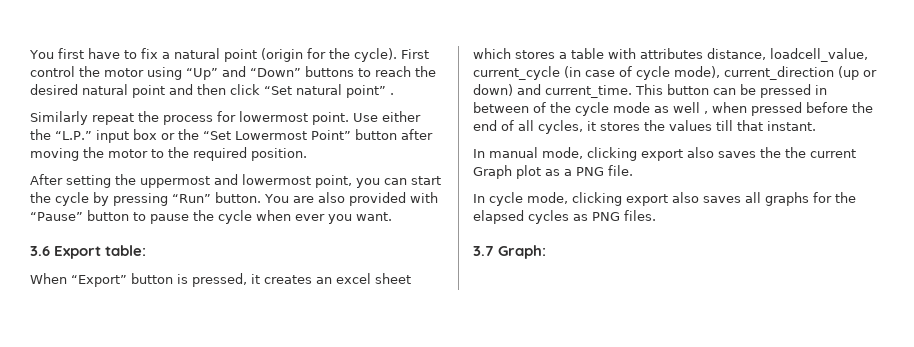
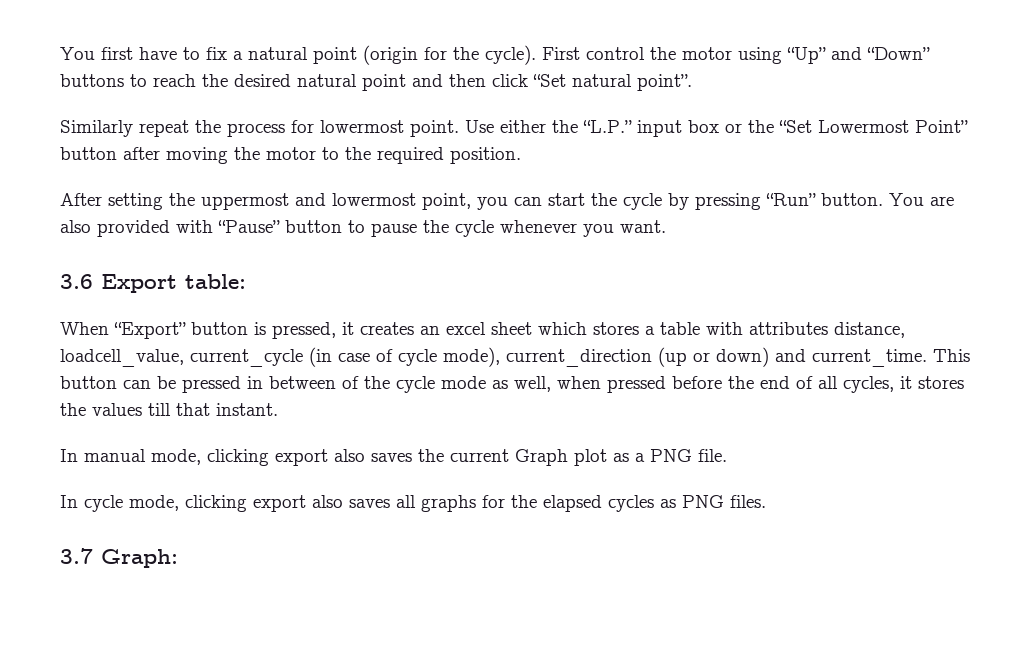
- First control the motor using “Up” and “Down” buttons to reach the desired natural point and then click “Set natural point” .
+ First control the motor using “Up” and “Down” buttons to reach the desired natural point and then click “Set natural point”.
- You are also provided with “Pause” button to pause the cycle when ever you want.
+ You are also provided with “Pause” button to pause the cycle whenever you want.
- This button can be pressed in between of the cycle mode as well , when pressed before the end of all cycles, it stores the values till that instant.
+ This button can be pressed in between of the cycle mode as well, when pressed before the end of all cycles, it stores the values till that instant.
- In manual mode, clicking export also saves the the current Graph plot as a PNG file.
+ In manual mode, clicking export also saves the current Graph plot as a PNG file.

